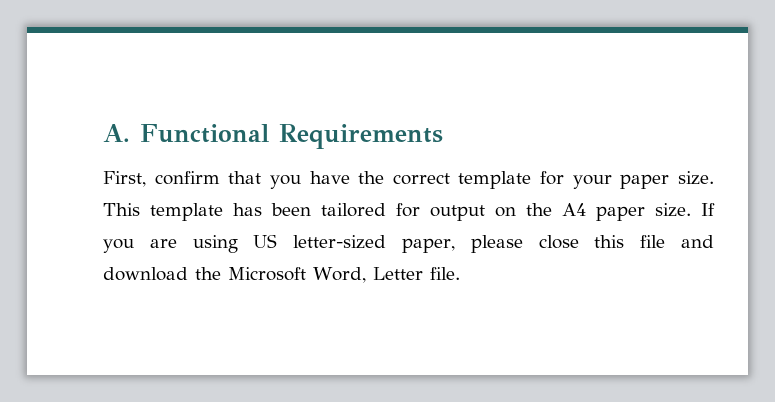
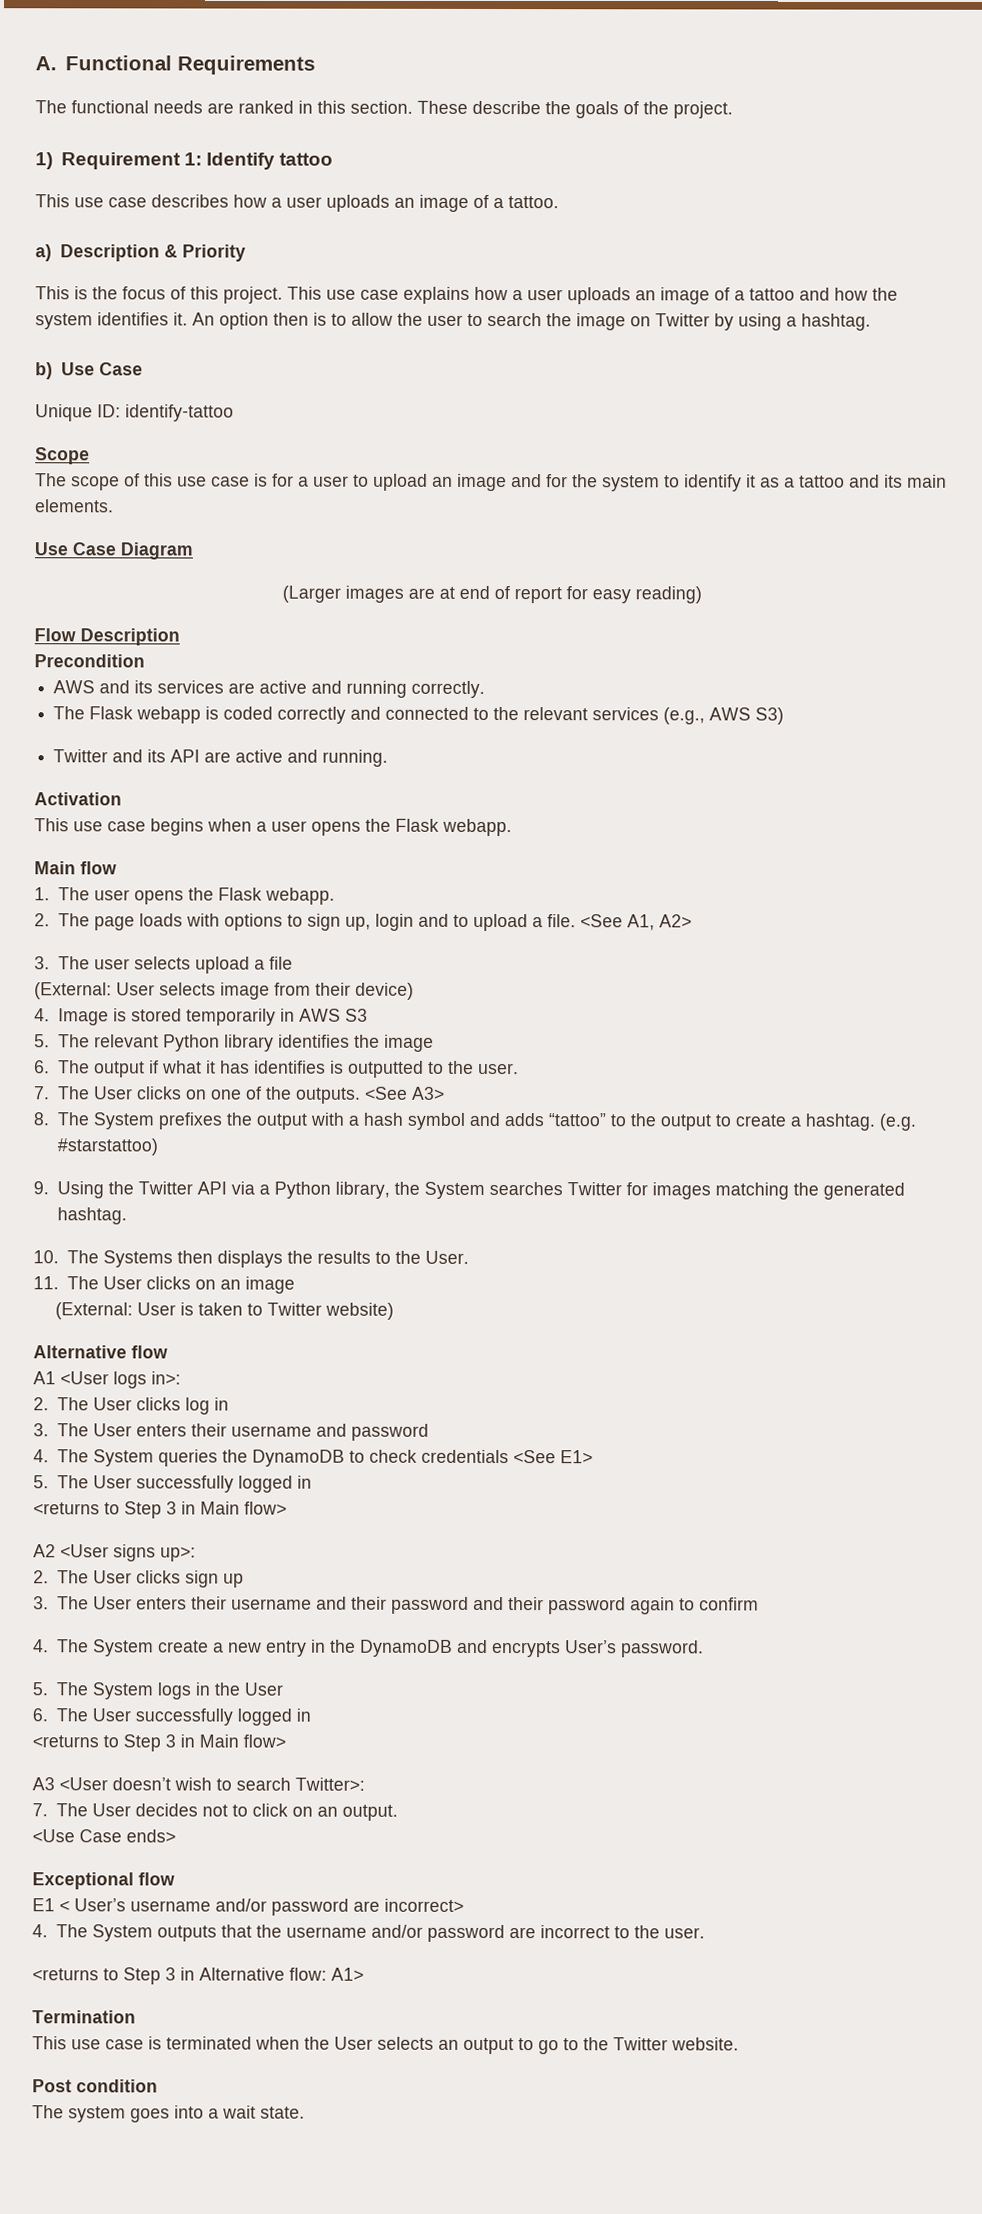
- First, confirm that you have the correct template for your paper size. This template has been tailored for output on the A4 paper size. If you are using US letter-sized paper, please close this file and download the Microsoft Word, Letter file.
+ The functional needs are ranked in this section. These describe the goals of the project.
+ 1) Requirement 1: Identify tattoo
+ This use case describes how a user uploads an image of a tattoo.
+ a) Description & Priority
+ This is the focus of this project. This use case explains how a user uploads an image of a tattoo and how the system identifies it. An option then is to allow the user to search the image on Twitter by using a hashtag.
+ b) Use Case
+ Unique ID: identify-tattoo
+ Scope
+ The scope of this use case is for a user to upload an image and for the system to identify it as a tattoo and its main elements.
+ Use Case Diagram
+ (Larger images are at end of report for easy reading)
+ Flow Description
+ Precondition
+ AWS and its services are active and running correctly.
+ The Flask webapp is coded correctly and connected to the relevant services (e.g., AWS S3)
+ Twitter and its API are active and running.
+ Activation
+ This use case begins when a user opens the Flask webapp.
+ Main flow
+ 1. The user opens the Flask webapp.
+ 2. The page loads with options to sign up, login and to upload a file. <See A1, A2>
+ 3. The user selects upload a file
+ (External: User selects image from their device)
+ 4. Image is stored temporarily in AWS S3
+ 5. The relevant Python library identifies the image
+ 6. The output if what it has identifies is outputted to the user.
+ 7. The User clicks on one of the outputs. <See A3>
+ 8. The System prefixes the output with a hash symbol and adds “tattoo” to the output to create a hashtag. (e.g. #starstattoo)
+ 9. Using the Twitter API via a Python library, the System searches Twitter for images matching the generated hashtag.
+ 10. The Systems then displays the results to the User.
+ 11. The User clicks on an image
+ (External: User is taken to Twitter website)
+ Alternative flow
+ A1 <User logs in>:
+ 2. The User clicks log in
+ 3. The User enters their username and password
+ 4. The System queries the DynamoDB to check credentials <See E1>
+ 5. The User successfully logged in
+ <returns to Step 3 in Main flow>
+ A2 <User signs up>:
+ 2. The User clicks sign up
+ 3. The User enters their username and their password and their password again to confirm
+ 4. The System create a new entry in the DynamoDB and encrypts User’s password.
+ 5. The System logs in the User
+ 6. The User successfully logged in
+ <returns to Step 3 in Main flow>
+ A3 <User doesn’t wish to search Twitter>:
+ 7. The User decides not to click on an output.
+ <Use Case ends>
+ Exceptional flow
+ E1 < User’s username and/or password are incorrect>
+ 4. The System outputs that the username and/or password are incorrect to the user.
+ <returns to Step 3 in Alternative flow: A1>
+ Termination
+ This use case is terminated when the User selects an output to go to the Twitter website.
+ Post condition
+ The system goes into a wait state.

